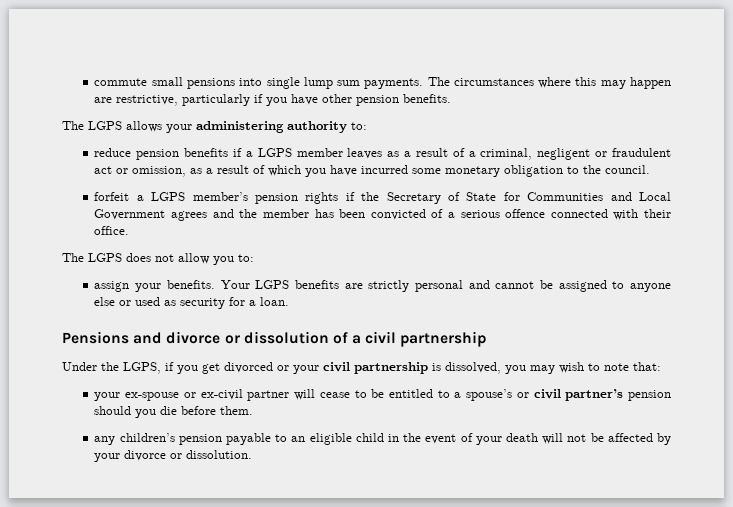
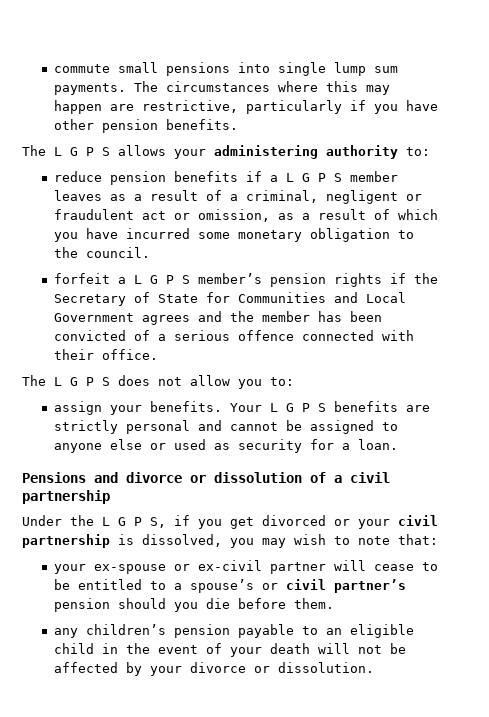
- The LGPS allows your administering authority to:
+ The L G P S allows your administering authority to:
- reduce pension benefits if a LGPS member leaves as a result of a criminal, negligent or fraudulent act or omission, as a result of which you have incurred some monetary obligation to the council.
+ reduce pension benefits if a L G P S member leaves as a result of a criminal, negligent or fraudulent act or omission, as a result of which you have incurred some monetary obligation to the council.
- forfeit a LGPS member’s pension rights if the Secretary of State for Communities and Local Government agrees and the member has been convicted of a serious offence connected with their office.
+ forfeit a L G P S member’s pension rights if the Secretary of State for Communities and Local Government agrees and the member has been convicted of a serious offence connected with their office.
- The LGPS does not allow you to:
+ The L G P S does not allow you to:
- Your LGPS benefits are strictly personal and cannot be assigned to anyone else or used as security for a loan.
+ Your L G P S benefits are strictly personal and cannot be assigned to anyone else or used as security for a loan.
- Under the LGPS, if you get divorced or your civil partnership is dissolved, you may wish to note that:
+ Under the L G P S, if you get divorced or your civil partnership is dissolved, you may wish to note that:

